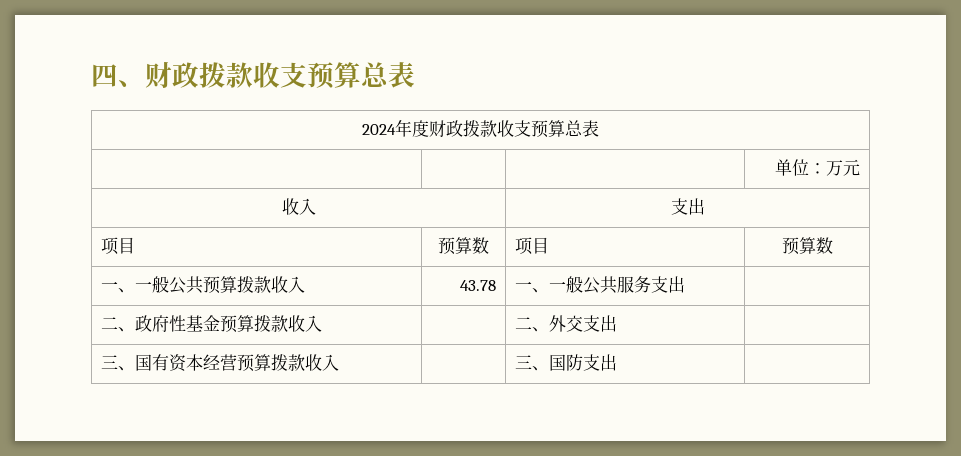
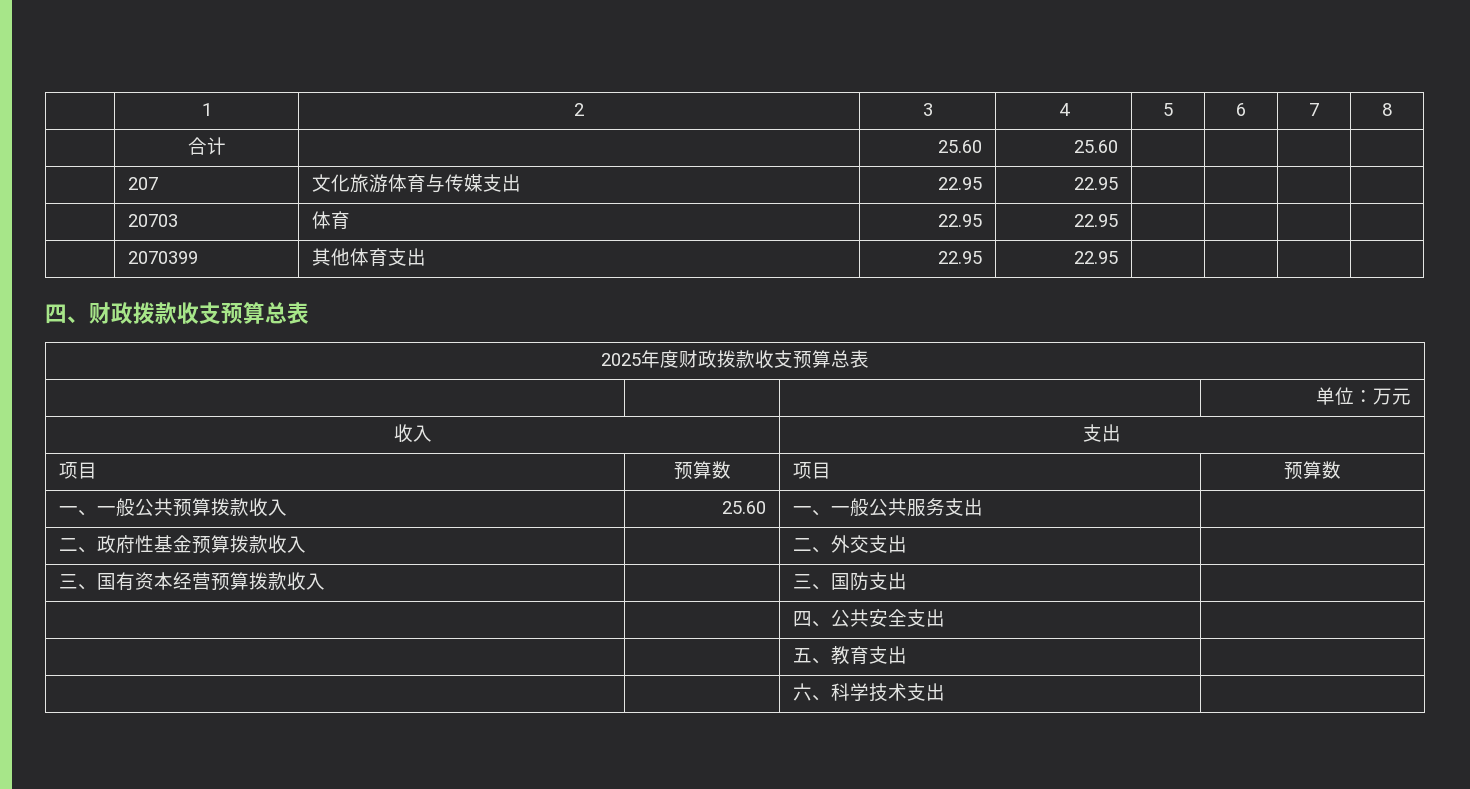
+ | 1 | 2 | 3 | 4 | 5 | 6 | 7 | 8
+ | 合计 | | 25.60 | 25.60 | | | |
+ | 207 | 文化旅游体育与传媒支出 | 22.95 | 22.95 | | | |
+ | 20703 | 体育 | 22.95 | 22.95 | | | |
+ | 2070399 | 其他体育支出 | 22.95 | 22.95 | | | |
- 2024年度财政拨款收支预算总表
+ 2025年度财政拨款收支预算总表
- 一、一般公共预算拨款收入 | 43.78 | 一、一般公共服务支出 |
+ 一、一般公共预算拨款收入 | 25.60 | 一、一般公共服务支出 |
+ | | 四、公共安全支出 |
+ | | 五、教育支出 |
+ | | 六、科学技术支出 |

